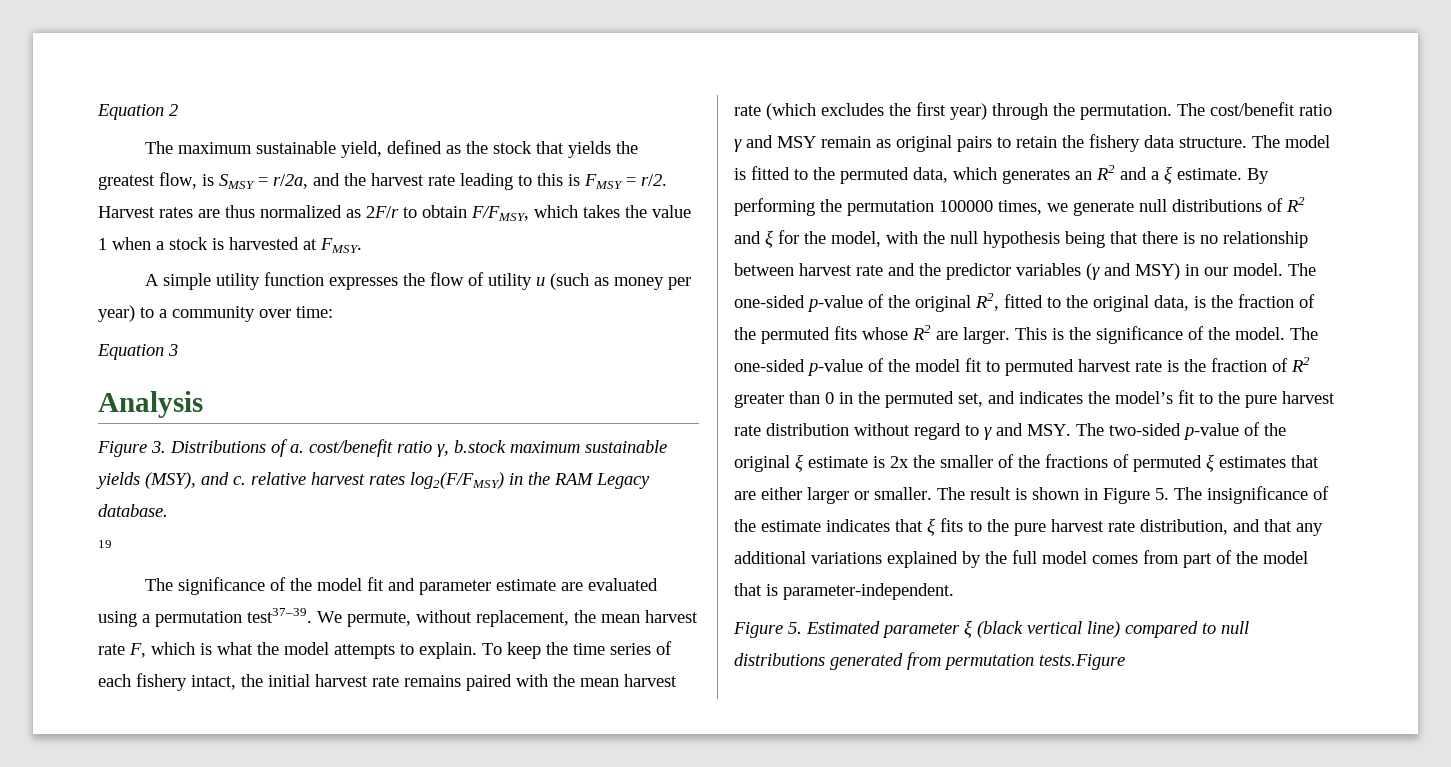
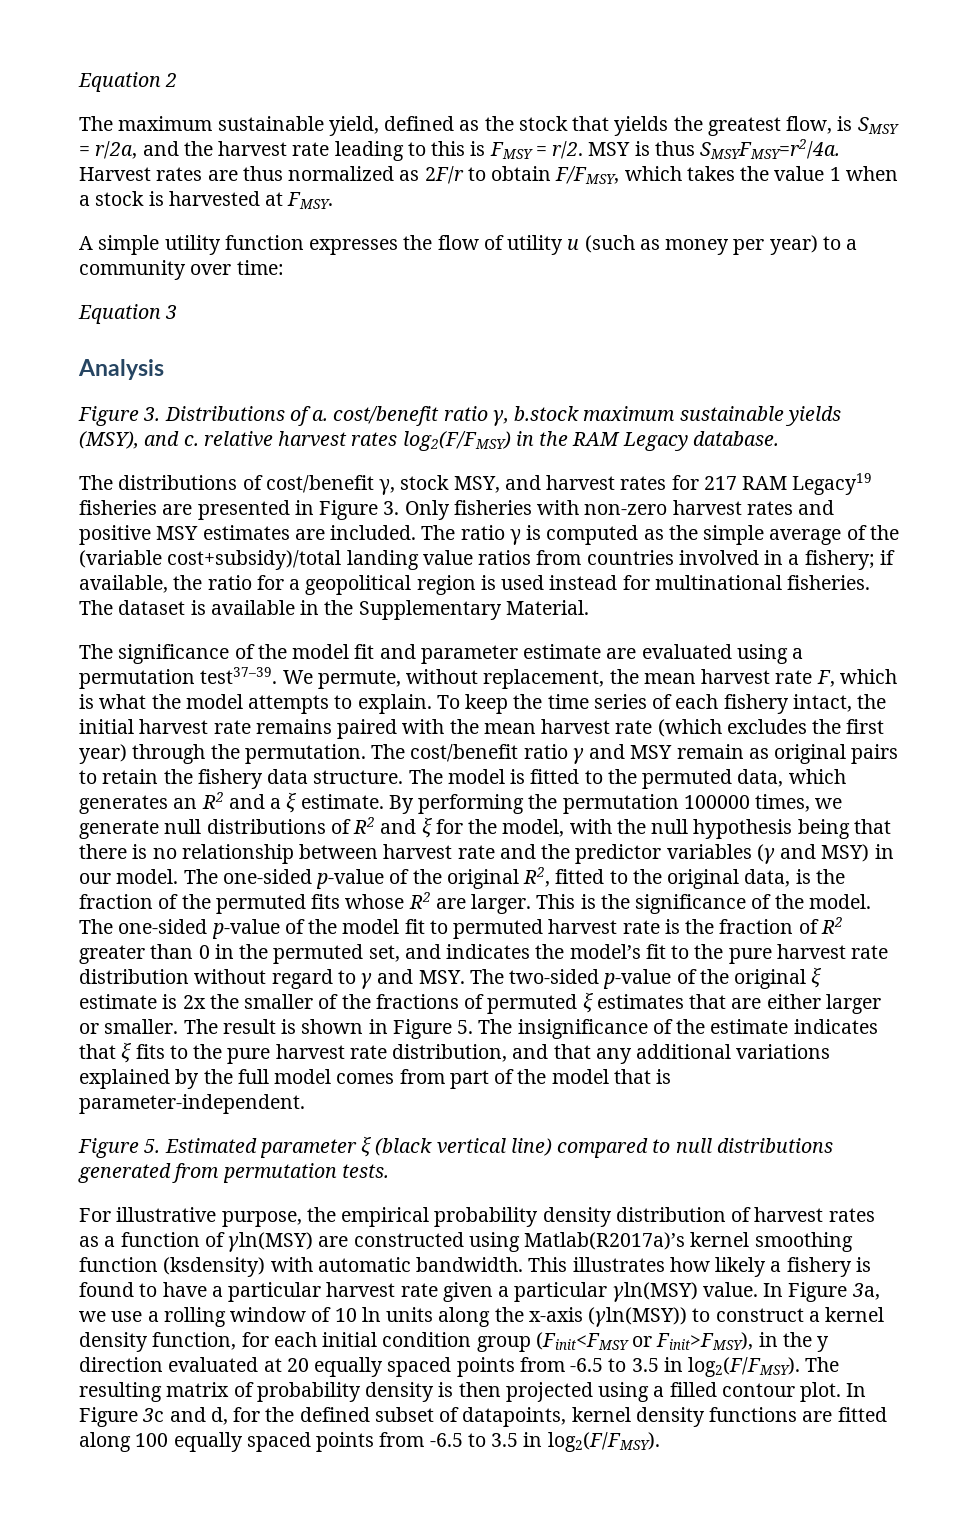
+ MSY is thus SMSYFMSY=r2/4a.
- 19
+ The distributions of cost/benefit γ, stock MSY, and harvest rates for 217 RAM Legacy19 fisheries are presented in Figure 3. Only fisheries with non-zero harvest rates and positive MSY estimates are included. The ratio γ is computed as the simple average of the (variable cost+subsidy)/total landing value ratios from countries involved in a fishery; if available, the ratio for a geopolitical region is used instead for multinational fisheries. The dataset is available in the Supplementary Material.
- Figure 5. Estimated parameter ξ (black vertical line) compared to null distributions generated from permutation tests.Figure
+ Figure 5. Estimated parameter ξ (black vertical line) compared to null distributions generated from permutation tests.
+ For illustrative purpose, the empirical probability density distribution of harvest rates as a function of γln(MSY) are constructed using Matlab(R2017a)’s kernel smoothing function (ksdensity) with automatic bandwidth. This illustrates how likely a fishery is found to have a particular harvest rate given a particular γln(MSY) value. In Figure 3a, we use a rolling window of 10 ln units along the x-axis (γln(MSY)) to construct a kernel density function, for each initial condition group (Finit<FMSY or Finit>FMSY), in the y direction evaluated at 20 equally spaced points from -6.5 to 3.5 in log2(F/FMSY). The resulting matrix of probability density is then projected using a filled contour plot. In Figure 3c and d, for the defined subset of datapoints, kernel density functions are fitted along 100 equally spaced points from -6.5 to 3.5 in log2(F/FMSY).

